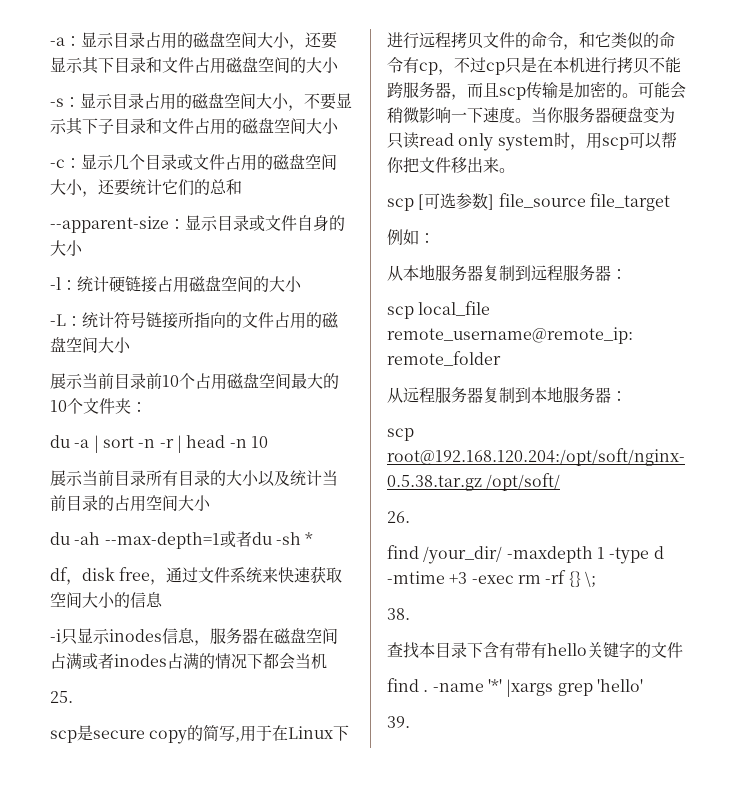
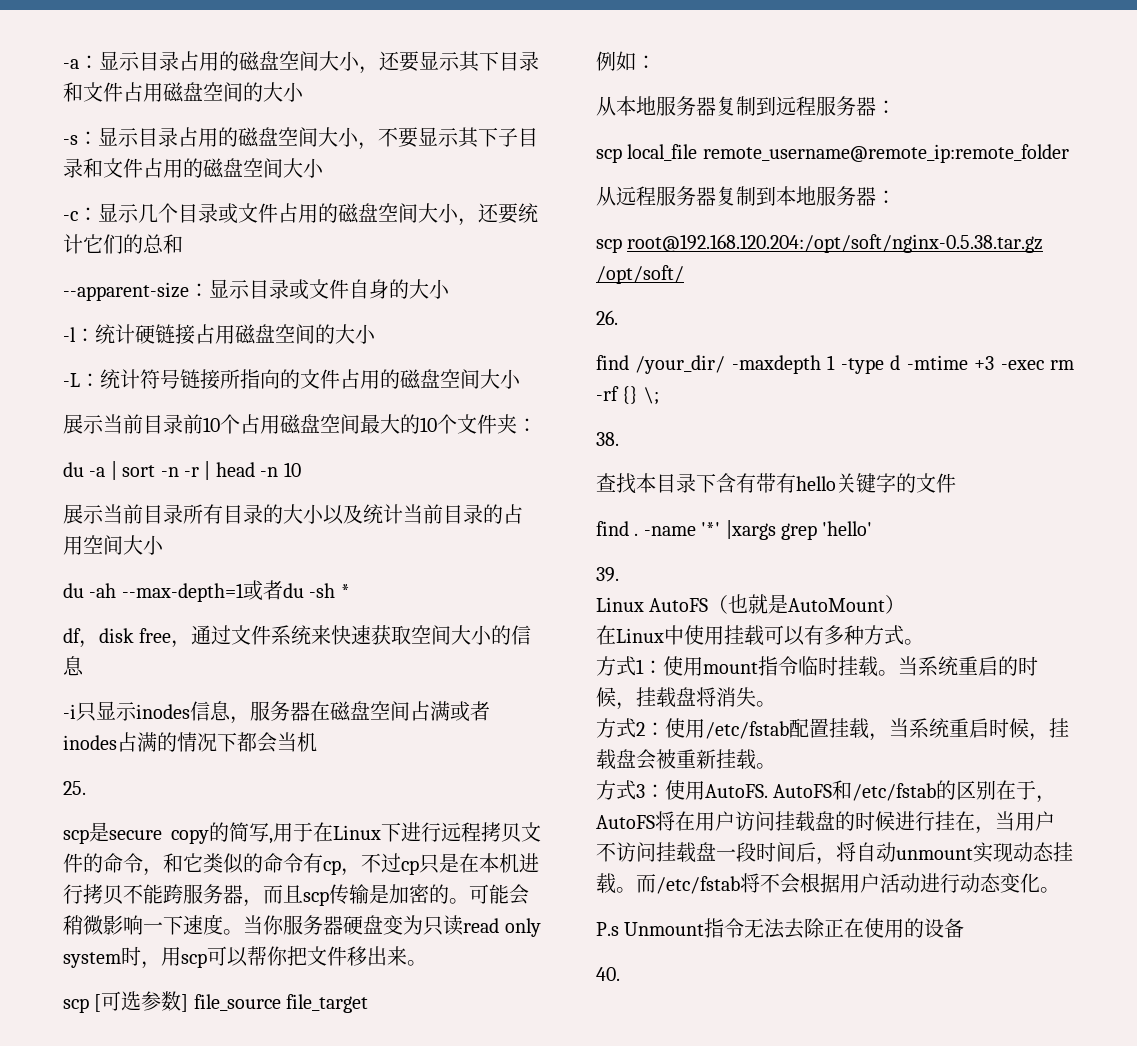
+ Linux AutoFS（也就是AutoMount）
+ 在Linux中使用挂载可以有多种方式。
+ 方式1：使用mount指令临时挂载。当系统重启的时候，挂载盘将消失。
+ 方式2：使用/etc/fstab配置挂载，当系统重启时候，挂载盘会被重新挂载。
+ 方式3：使用AutoFS. AutoFS和/etc/fstab的区别在于，AutoFS将在用户访问挂载盘的时候进行挂在，当用户不访问挂载盘一段时间后，将自动unmount实现动态挂载。而/etc/fstab将不会根据用户活动进行动态变化。
+ P.s Unmount指令无法去除正在使用的设备
+ 40.

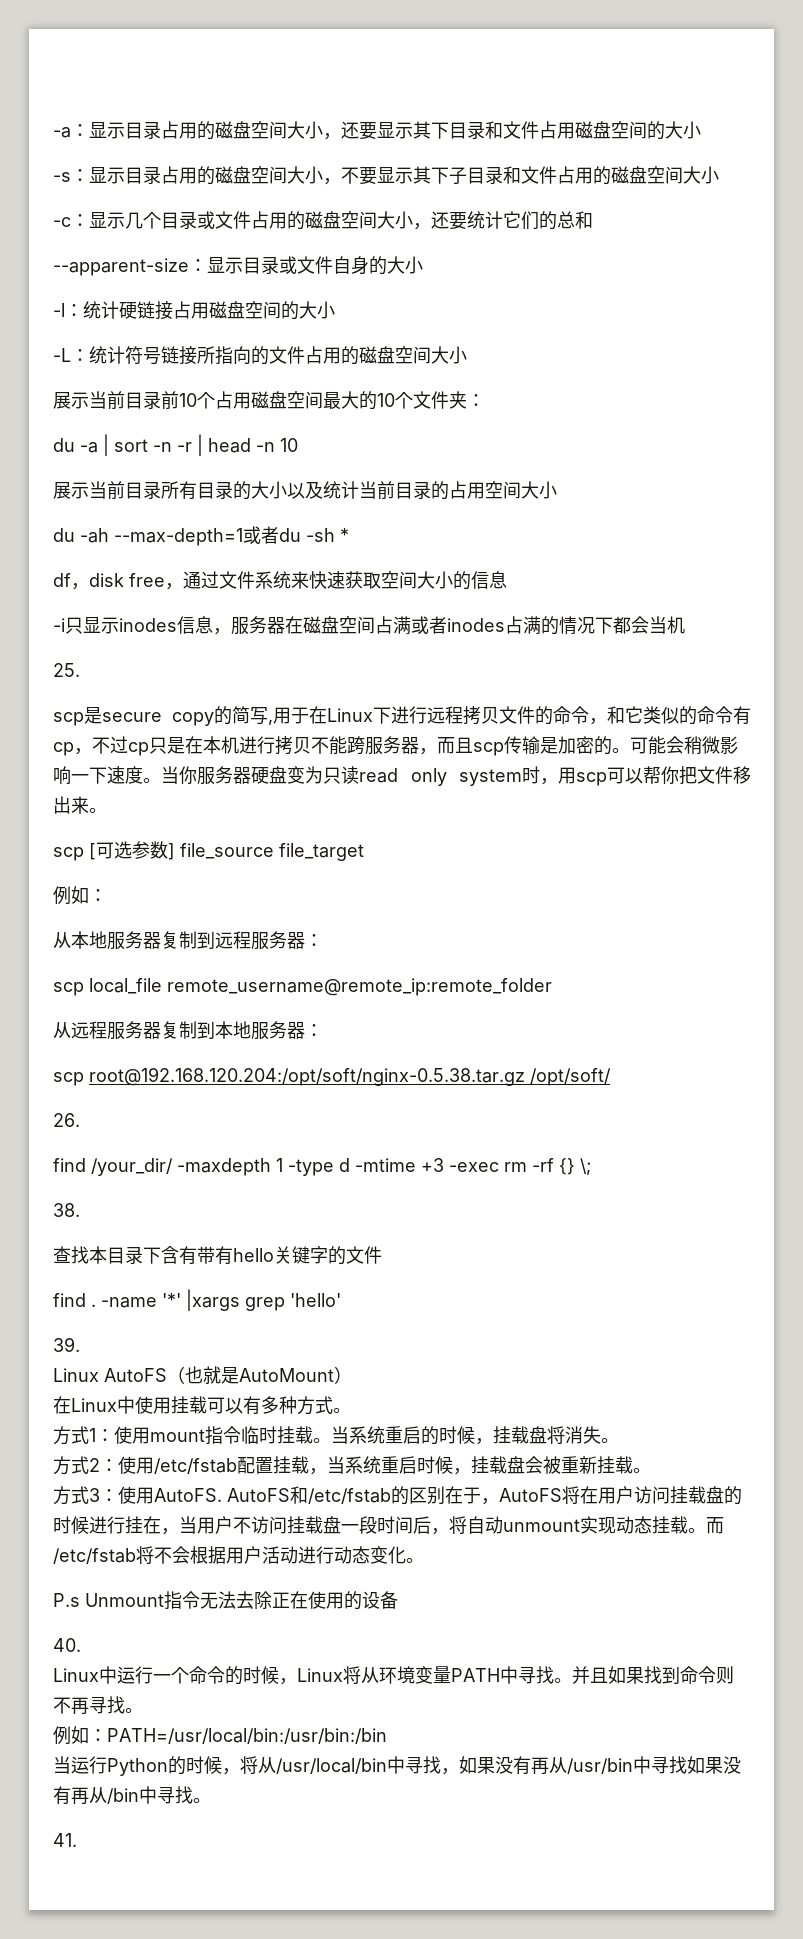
+ Linux中运行一个命令的时候，Linux将从环境变量PATH中寻找。并且如果找到命令则不再寻找。
+ 例如：PATH=/usr/local/bin:/usr/bin:/bin
+ 当运行Python的时候，将从/usr/local/bin中寻找，如果没有再从/usr/bin中寻找如果没有再从/bin中寻找。
+ 41.

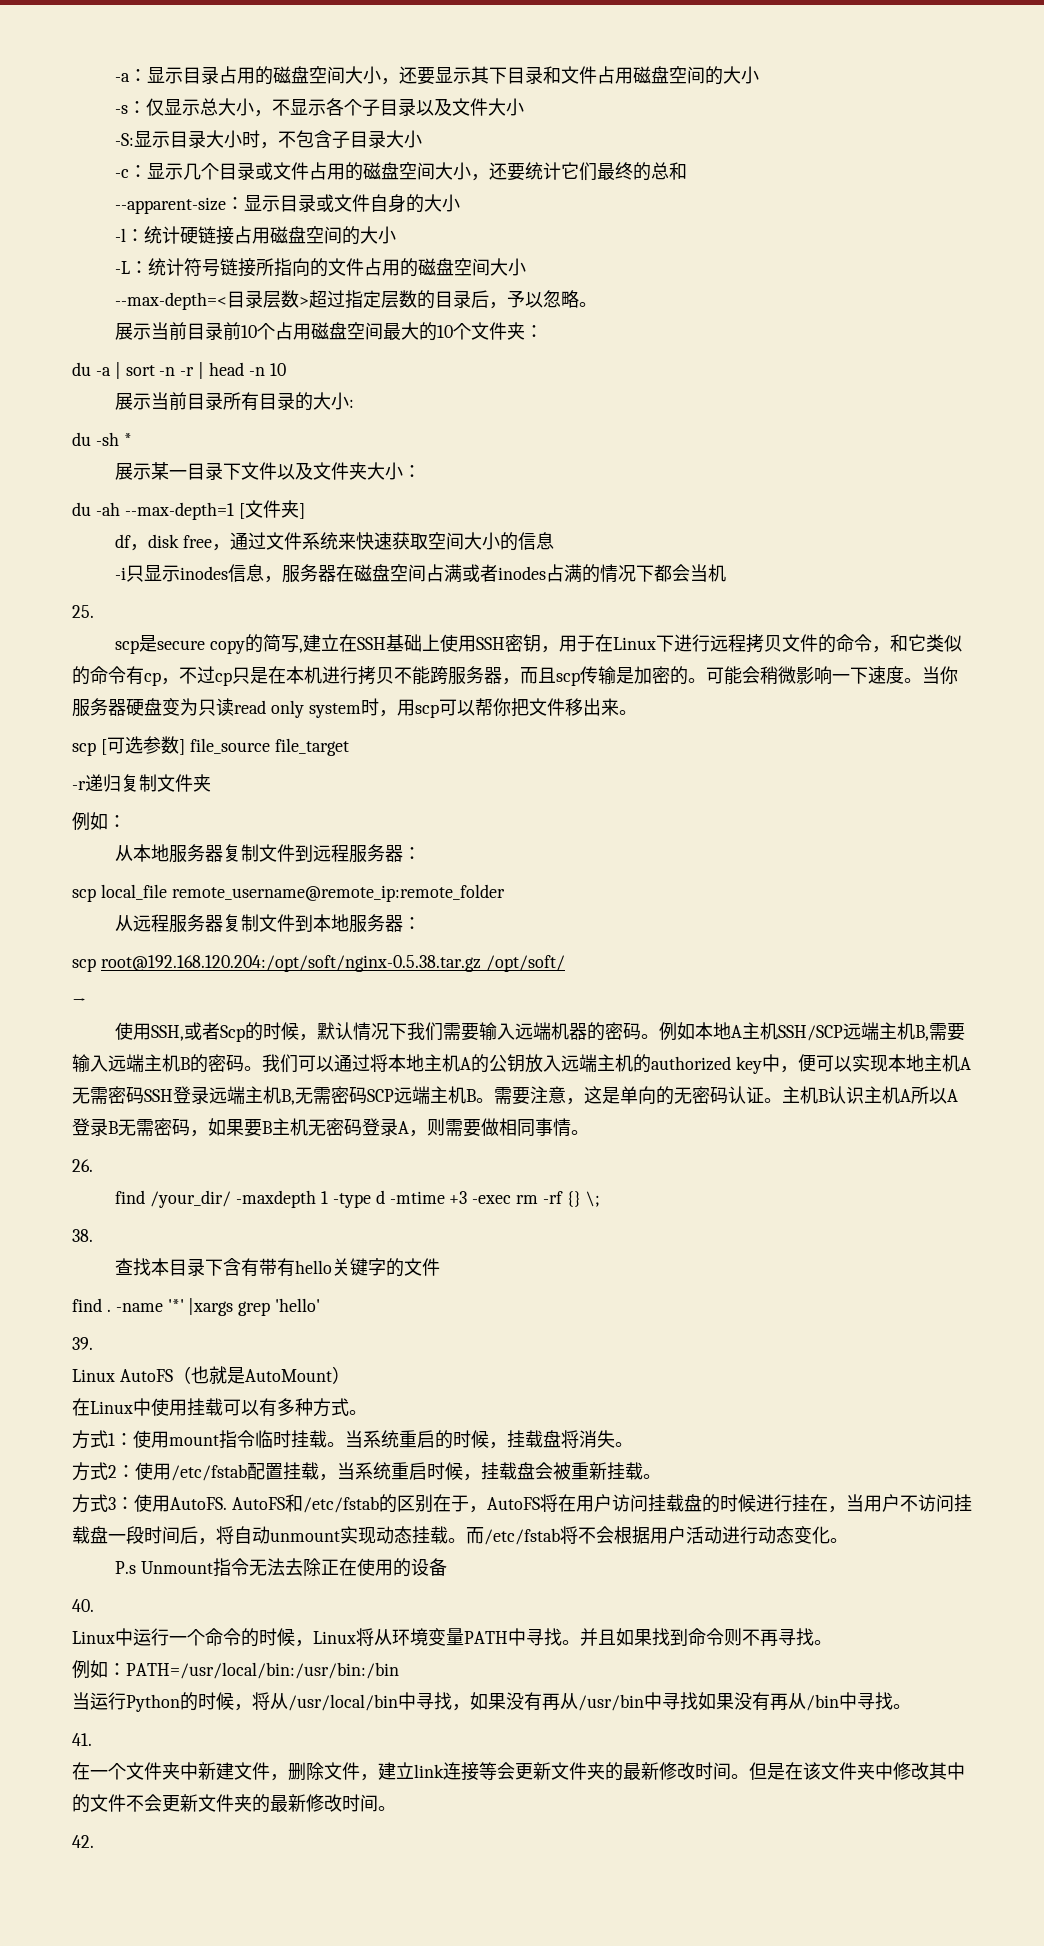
- -s：显示目录占用的磁盘空间大小，不要显示其下子目录和文件占用的磁盘空间大小
+ -s：仅显示总大小，不显示各个子目录以及文件大小
+ -S:显示目录大小时，不包含子目录大小
- -c：显示几个目录或文件占用的磁盘空间大小，还要统计它们的总和
+ -c：显示几个目录或文件占用的磁盘空间大小，还要统计它们最终的总和
+ --max-depth=<目录层数>超过指定层数的目录后，予以忽略。
- 展示当前目录所有目录的大小以及统计当前目录的占用空间大小
+ 展示当前目录所有目录的大小:
+ du -sh *
+ 展示某一目录下文件以及文件夹大小：
- du -ah --max-depth=1或者du -sh *
+ du -ah --max-depth=1 [文件夹]
- scp是secure copy的简写,用于在Linux下进行远程拷贝文件的命令，和它类似的命令有cp，不过cp只是在本机进行拷贝不能跨服务器，而且scp传输是加密的。
+ scp是secure copy的简写,建立在SSH基础上使用SSH密钥，用于在Linux下进行远程拷贝文件的命令，和它类似的命令有cp，不过cp只是在本机进行拷贝不能跨服务器，而且scp传输是加密的。
+ -r递归复制文件夹
- 从本地服务器复制到远程服务器：
+ 从本地服务器复制文件到远程服务器：
- 从远程服务器复制到本地服务器：
+ 从远程服务器复制文件到本地服务器：
+ →
+ 使用SSH,或者Scp的时候，默认情况下我们需要输入远端机器的密码。例如本地A主机SSH/SCP远端主机B,需要输入远端主机B的密码。我们可以通过将本地主机A的公钥放入远端主机的authorized key中，便可以实现本地主机A无需密码SSH登录远端主机B,无需密码SCP远端主机B。需要注意，这是单向的无密码认证。主机B认识主机A所以A登录B无需密码，如果要B主机无密码登录A，则需要做相同事情。
+ 在一个文件夹中新建文件，删除文件，建立link连接等会更新文件夹的最新修改时间。但是在该文件夹中修改其中的文件不会更新文件夹的最新修改时间。
+ 42.

